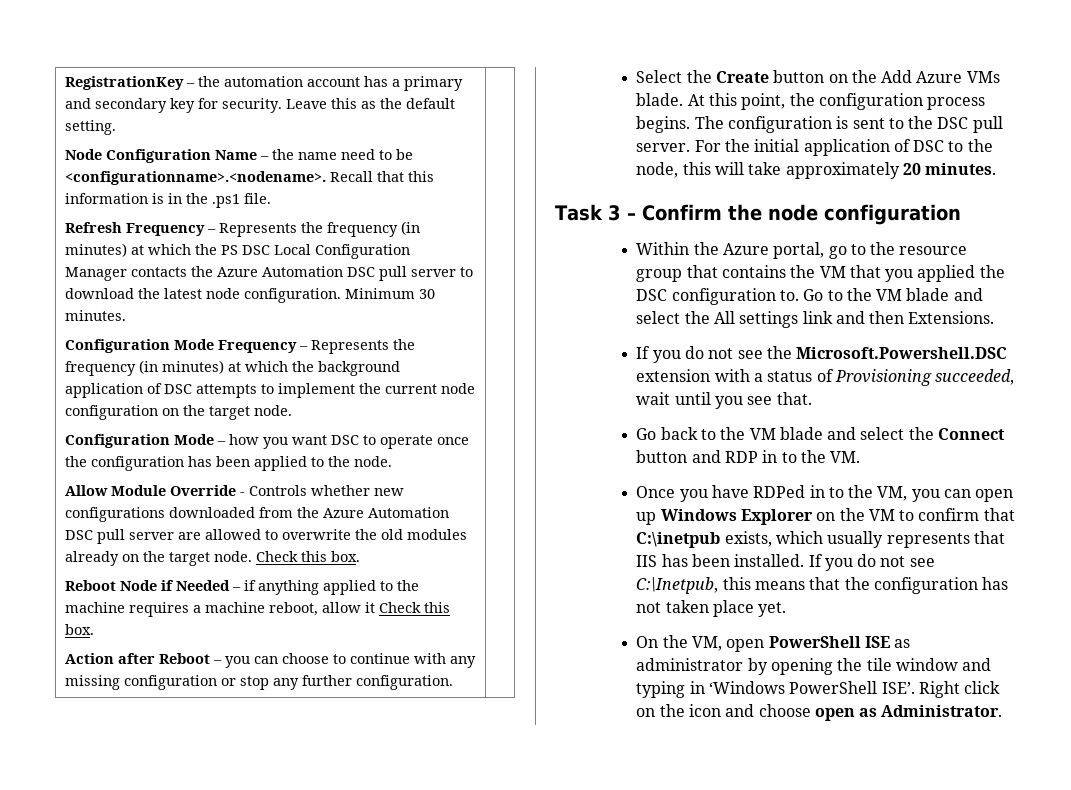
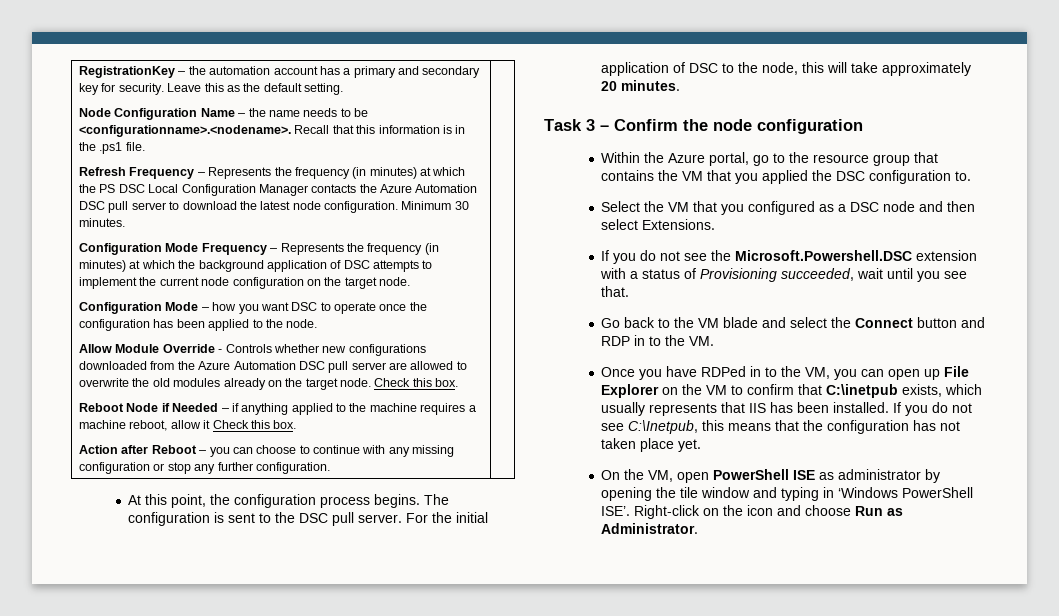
- Node Configuration Name – the name need to be <configurationname>.<nodename>. Recall that this information is in the .ps1 file.
+ Node Configuration Name – the name needs to be <configurationname>.<nodename>. Recall that this information is in the .ps1 file.
- Select the Create button on the Add Azure VMs blade.
- Within the Azure portal, go to the resource group that contains the VM that you applied the DSC configuration to. Go to the VM blade and select the All settings link and then Extensions.
+ Within the Azure portal, go to the resource group that contains the VM that you applied the DSC configuration to.
+ Select the VM that you configured as a DSC node and then select Extensions.
- Once you have RDPed in to the VM, you can open up Windows Explorer on the VM to confirm that C:\inetpub exists, which usually represents that IIS has been installed.
+ Once you have RDPed in to the VM, you can open up File Explorer on the VM to confirm that C:\inetpub exists, which usually represents that IIS has been installed.
- Right click on the icon and choose open as Administrator.
+ Right-click on the icon and choose Run as Administrator.

